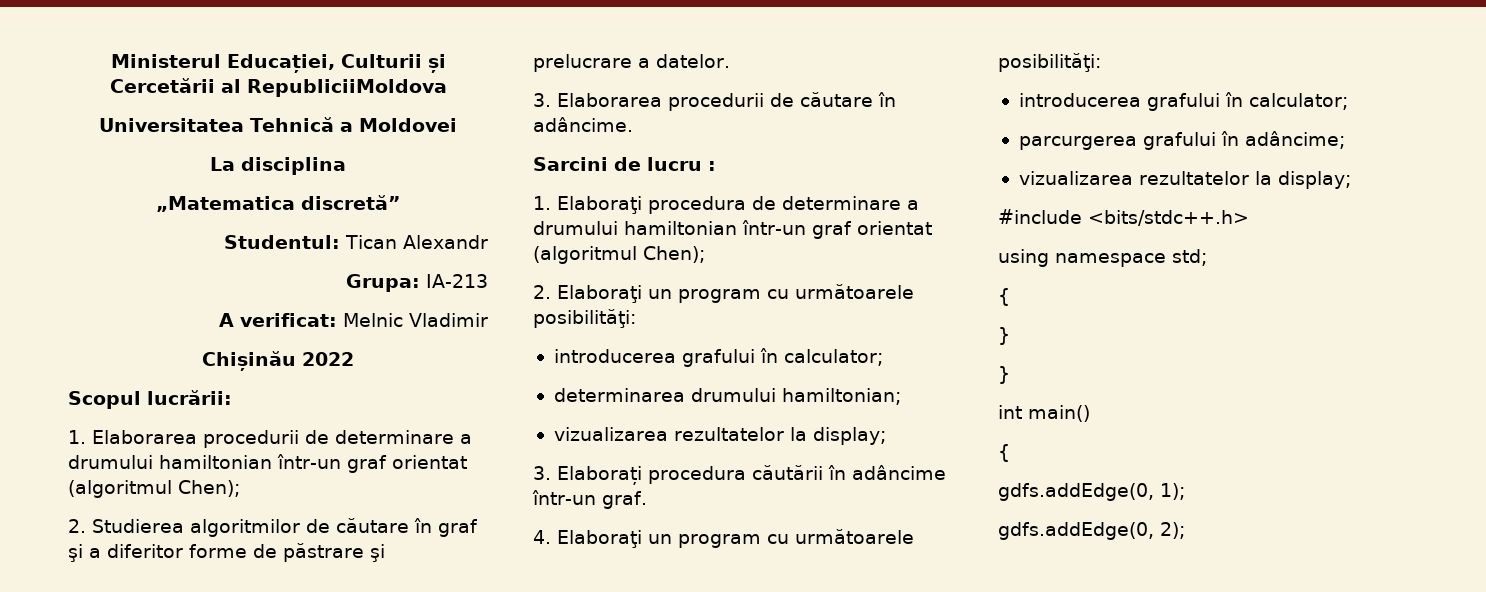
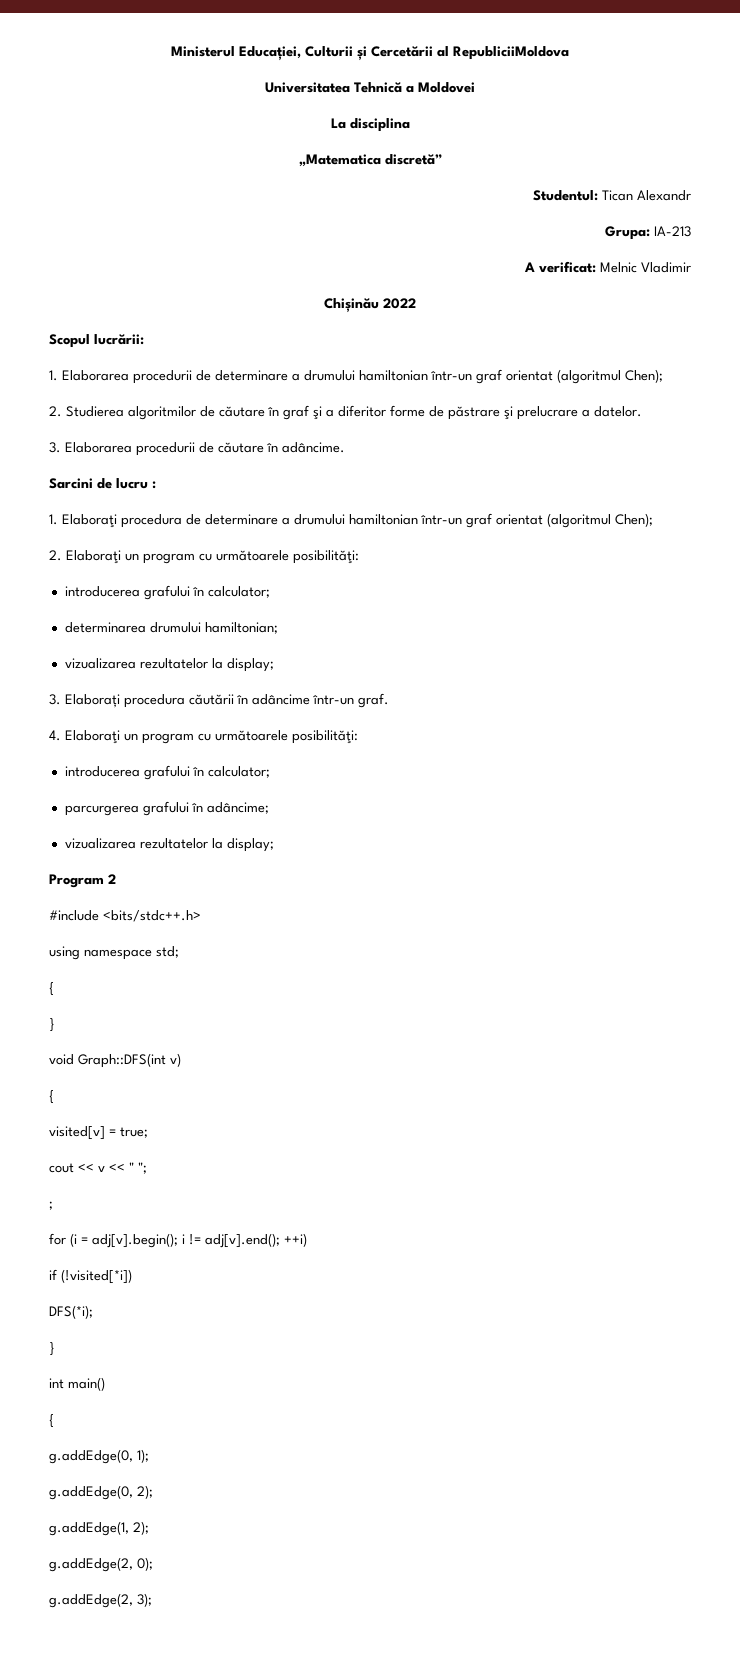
+ Program 2
+ void Graph::DFS(int v)
+ {
+ visited[v] = true;
+ cout << v << " ";
+ ;
+ for (i = adj[v].begin(); i != adj[v].end(); ++i)
+ if (!visited[*i])
+ DFS(*i);
- gdfs.addEdge(0, 1);
+ g.addEdge(0, 1);
- gdfs.addEdge(0, 2);
+ g.addEdge(0, 2);
+ g.addEdge(1, 2);
+ g.addEdge(2, 0);
+ g.addEdge(2, 3);

